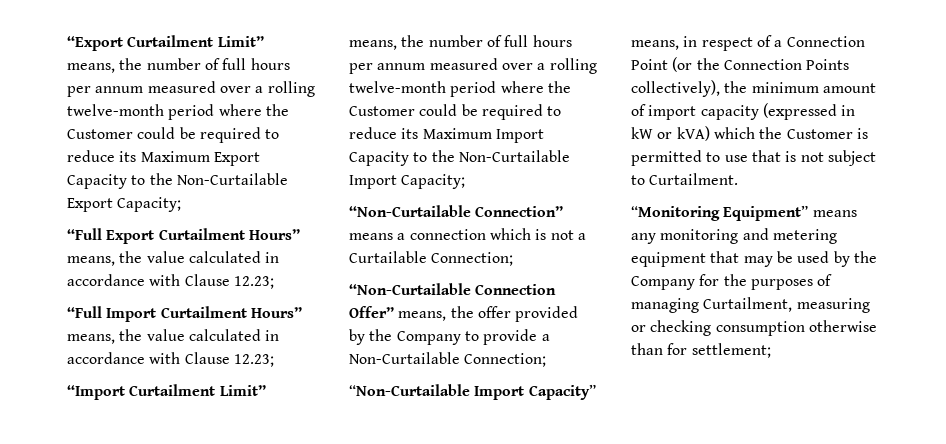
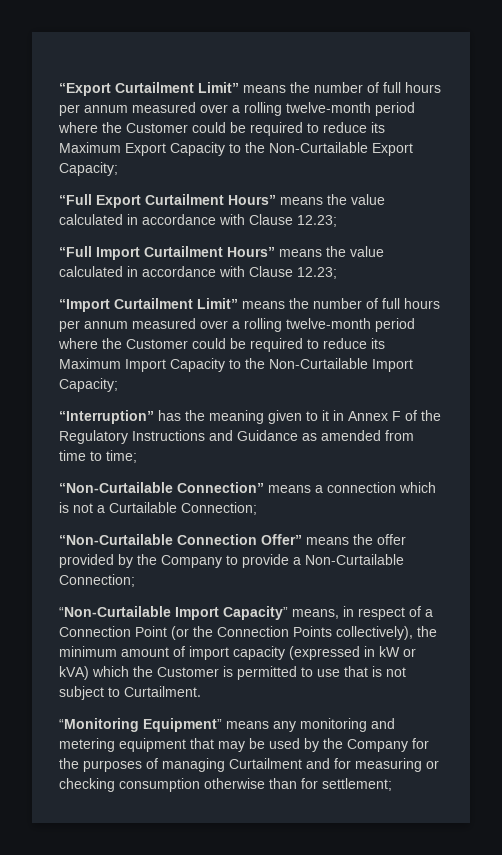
- “Export Curtailment Limit” means, the number of full hours per annum measured over a rolling twelve-month period where the Customer could be required to reduce its Maximum Export Capacity to the Non-Curtailable Export Capacity;
+ “Export Curtailment Limit” means the number of full hours per annum measured over a rolling twelve-month period where the Customer could be required to reduce its Maximum Export Capacity to the Non-Curtailable Export Capacity;
- “Full Export Curtailment Hours” means, the value calculated in accordance with Clause 12.23;
+ “Full Export Curtailment Hours” means the value calculated in accordance with Clause 12.23;
- “Full Import Curtailment Hours” means, the value calculated in accordance with Clause 12.23;
+ “Full Import Curtailment Hours” means the value calculated in accordance with Clause 12.23;
- “Import Curtailment Limit” means, the number of full hours per annum measured over a rolling twelve-month period where the Customer could be required to reduce its Maximum Import Capacity to the Non-Curtailable Import Capacity;
+ “Import Curtailment Limit” means the number of full hours per annum measured over a rolling twelve-month period where the Customer could be required to reduce its Maximum Import Capacity to the Non-Curtailable Import Capacity;
+ “Interruption” has the meaning given to it in Annex F of the Regulatory Instructions and Guidance as amended from time to time;
- “Non-Curtailable Connection Offer” means, the offer provided by the Company to provide a Non-Curtailable Connection;
+ “Non-Curtailable Connection Offer” means the offer provided by the Company to provide a Non-Curtailable Connection;
- “Monitoring Equipment” means any monitoring and metering equipment that may be used by the Company for the purposes of managing Curtailment, measuring or checking consumption otherwise than for settlement;
+ “Monitoring Equipment” means any monitoring and metering equipment that may be used by the Company for the purposes of managing Curtailment and for measuring or checking consumption otherwise than for settlement;

